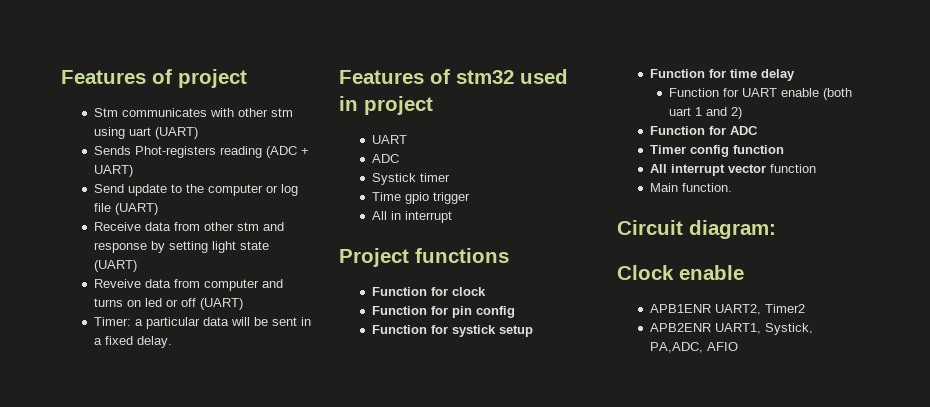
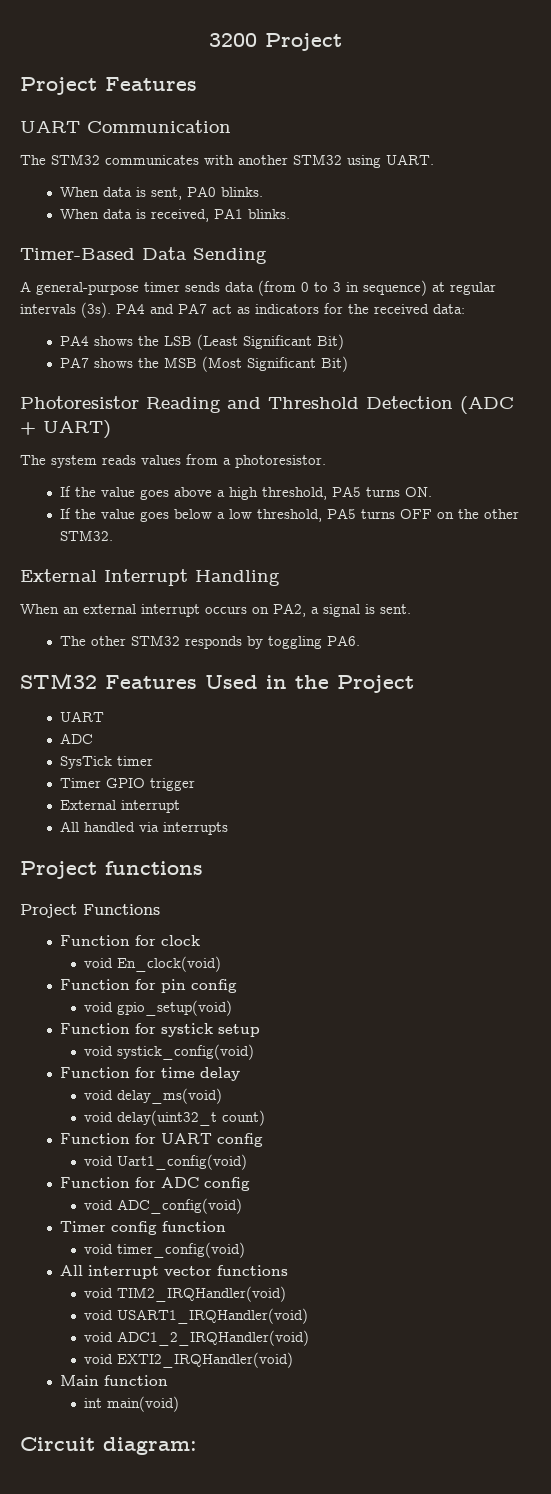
- Features of project
- Stm communicates with other stm using uart (UART)
- Sends Phot-registers reading (ADC + UART)
- Send update to the computer or log file (UART)
- Receive data from other stm and response by setting light state (UART)
- Reveive data from computer and turns on led or off (UART)
- Timer: a particular data will be sent in a fixed delay.
- Features of stm32 used in project
+ 3200 Project
+ Project Features
+ UART Communication
+ The STM32 communicates with another STM32 using UART.
+ When data is sent, PA0 blinks.
+ When data is received, PA1 blinks.
+ Timer-Based Data Sending
+ A general-purpose timer sends data (from 0 to 3 in sequence) at regular intervals (3s). PA4 and PA7 act as indicators for the received data:
+ PA4 shows the LSB (Least Significant Bit)
+ PA7 shows the MSB (Most Significant Bit)
+ Photoresistor Reading and Threshold Detection (ADC + UART)
+ The system reads values from a photoresistor.
+ If the value goes above a high threshold, PA5 turns ON.
+ If the value goes below a low threshold, PA5 turns OFF on the other STM32.
+ External Interrupt Handling
+ When an external interrupt occurs on PA2, a signal is sent.
+ The other STM32 responds by toggling PA6.
+ STM32 Features Used in the Project
- Systick timer
+ SysTick timer
- Time gpio trigger
+ Timer GPIO trigger
- All in interrupt
+ External interrupt
+ All handled via interrupts
+ Project Functions
+ void En_clock(void)
+ void gpio_setup(void)
+ void systick_config(void)
- Function for UART enable (both uart 1 and 2)
+ void delay_ms(void)
+ void delay(uint32_t count)
+ Function for UART config
+ void Uart1_config(void)
- Function for ADC
+ Function for ADC config
+ void ADC_config(void)
+ void timer_config(void)
- All interrupt vector function
- Main function.
+ All interrupt vector functions
+ void TIM2_IRQHandler(void)
+ void USART1_IRQHandler(void)
+ void ADC1_2_IRQHandler(void)
+ void EXTI2_IRQHandler(void)
+ Main function
+ int main(void)
- Clock enable
- APB1ENR UART2, Timer2
- APB2ENR UART1, Systick, PA,ADC, AFIO

